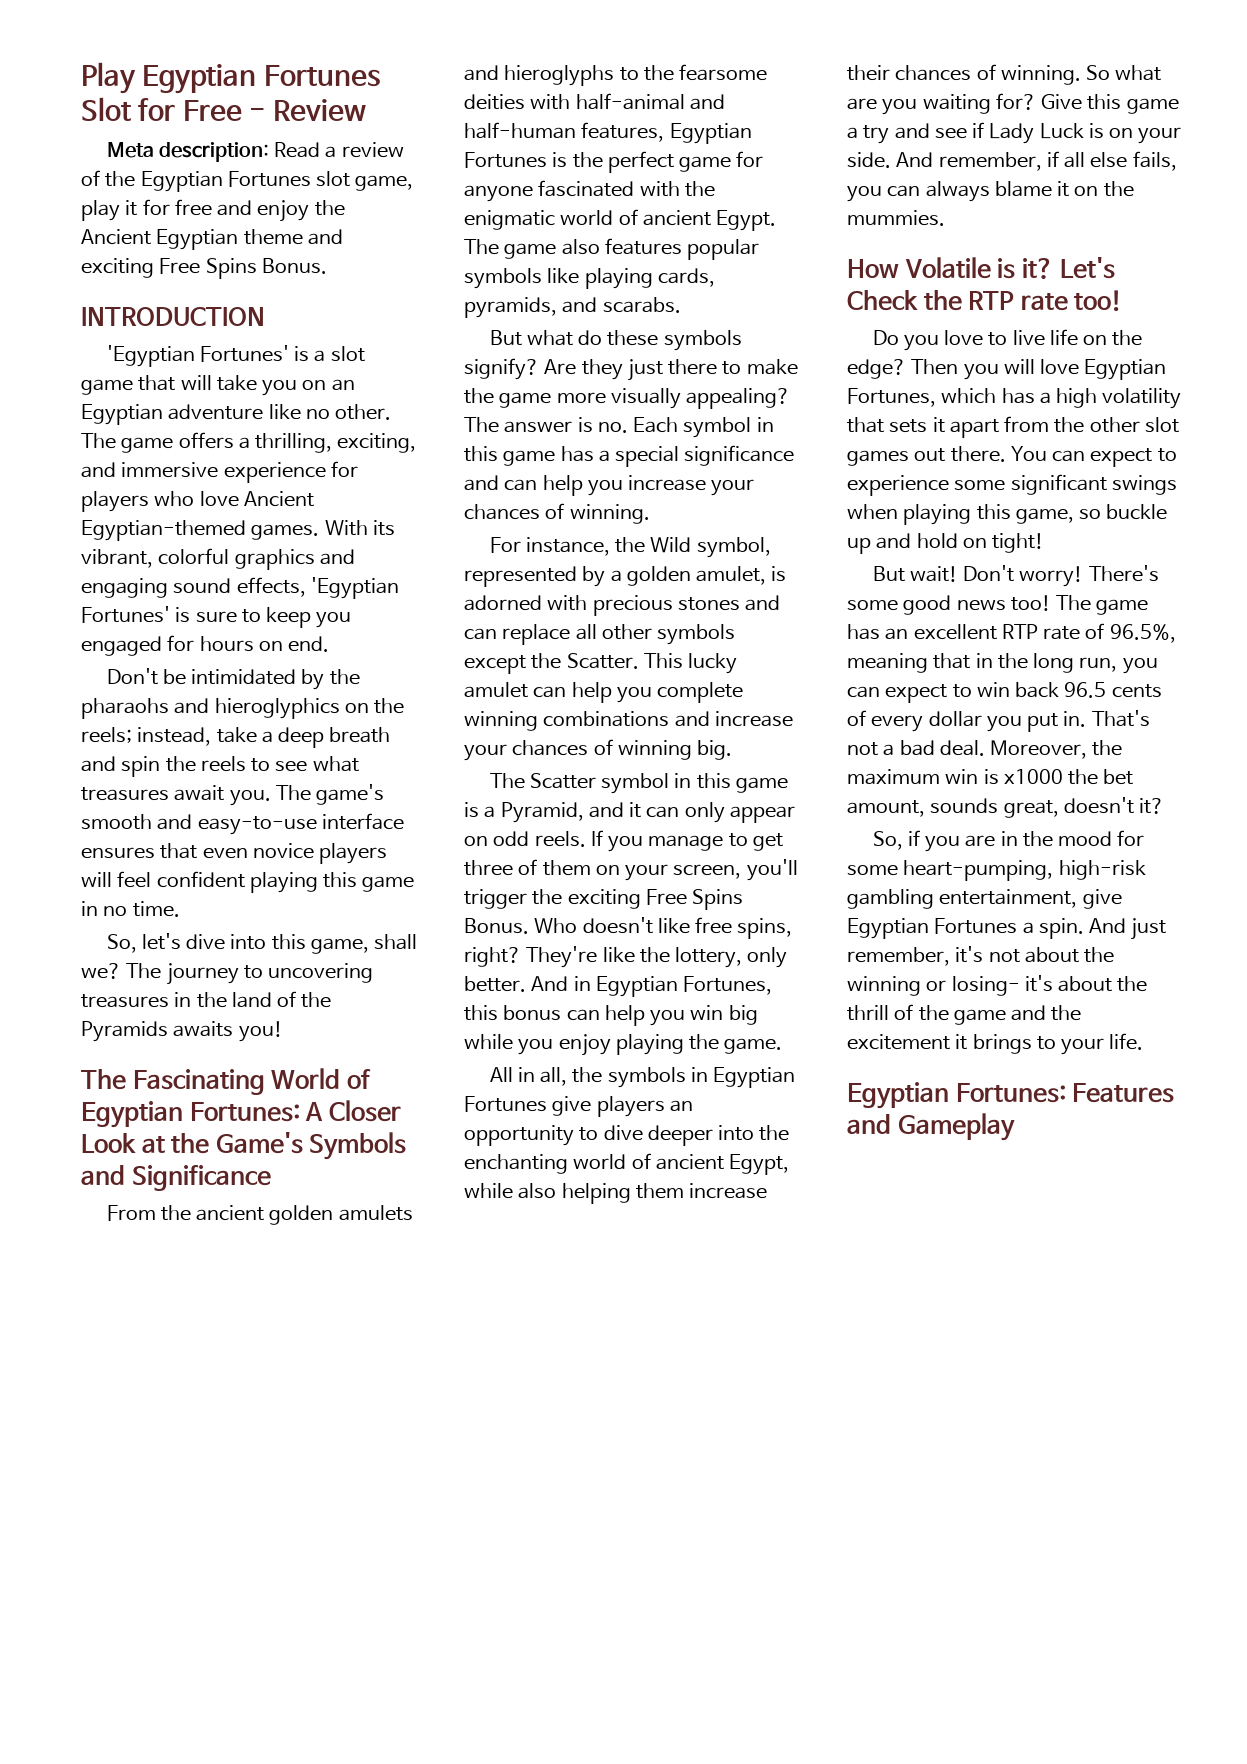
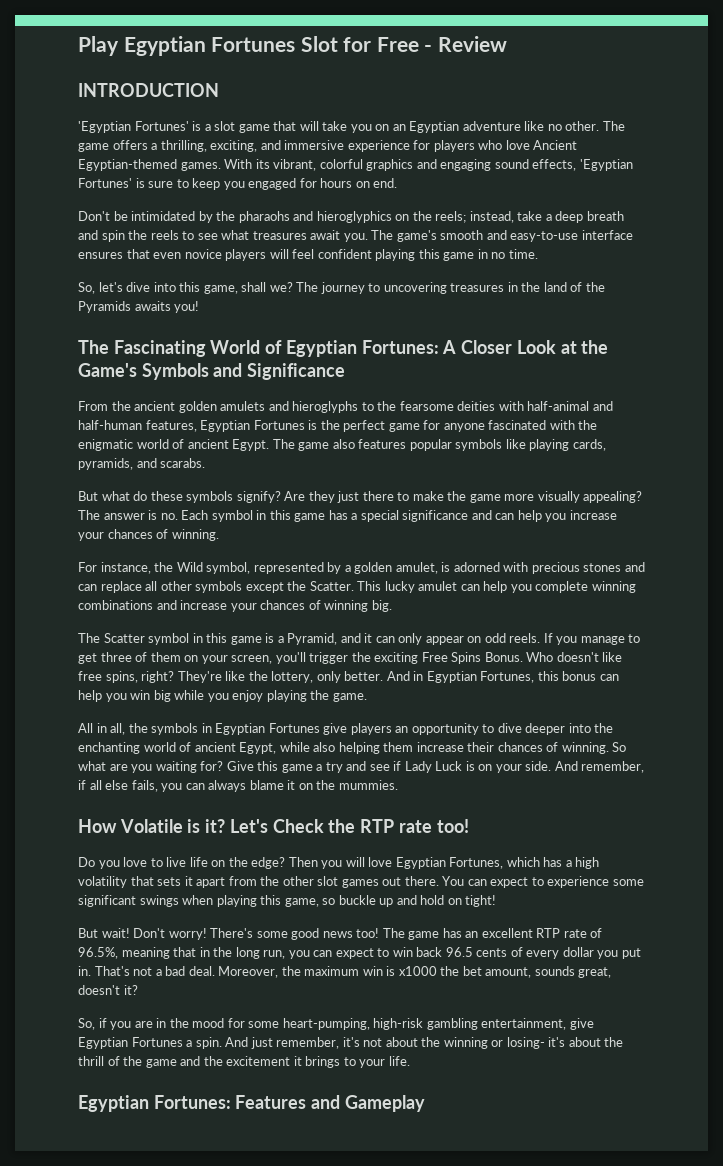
- Meta description: Read a review of the Egyptian Fortunes slot game, play it for free and enjoy the Ancient Egyptian theme and exciting Free Spins Bonus.

